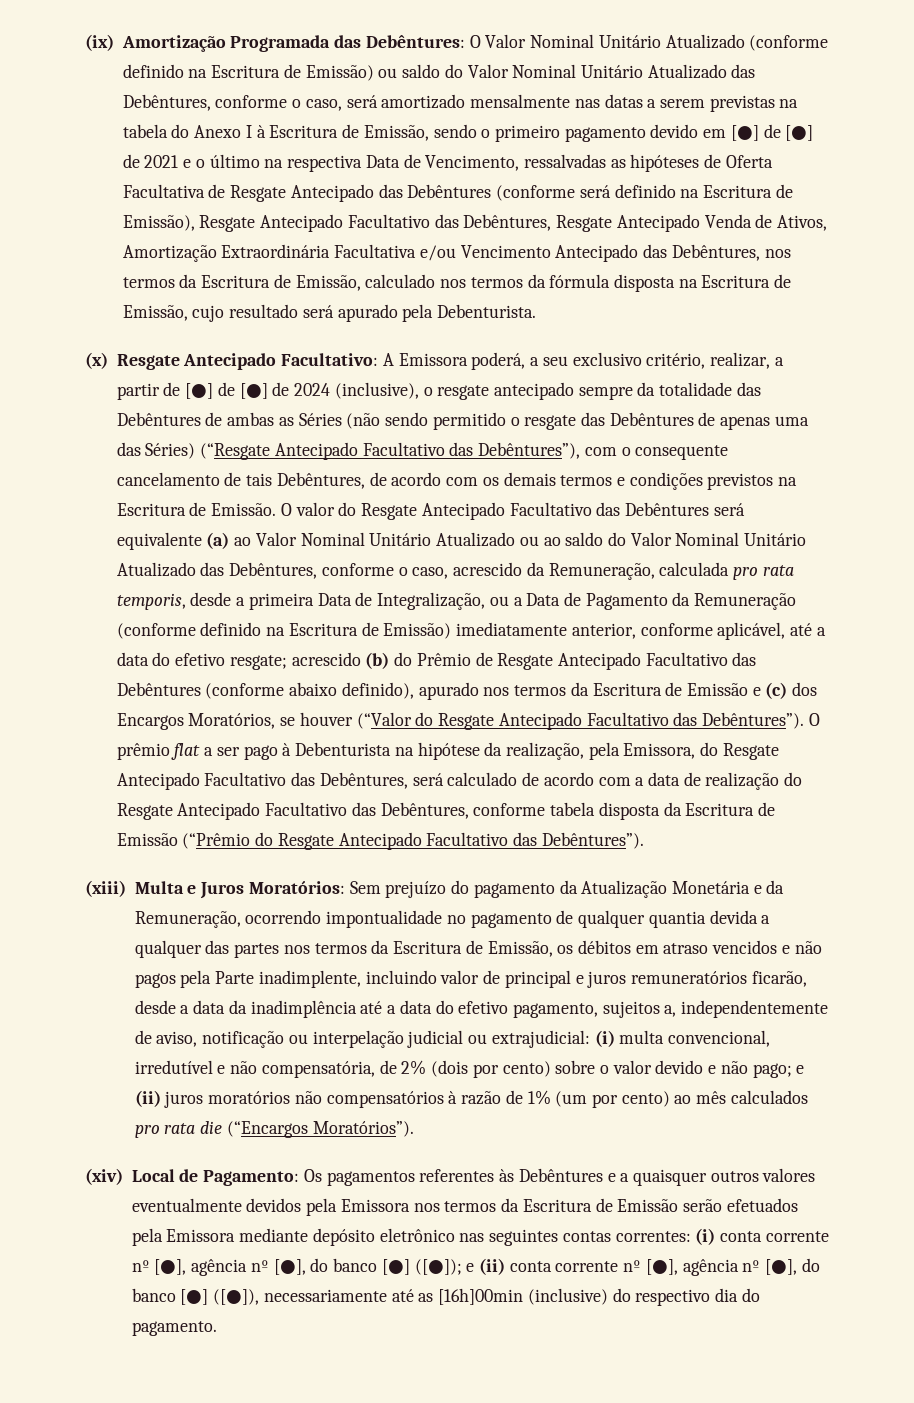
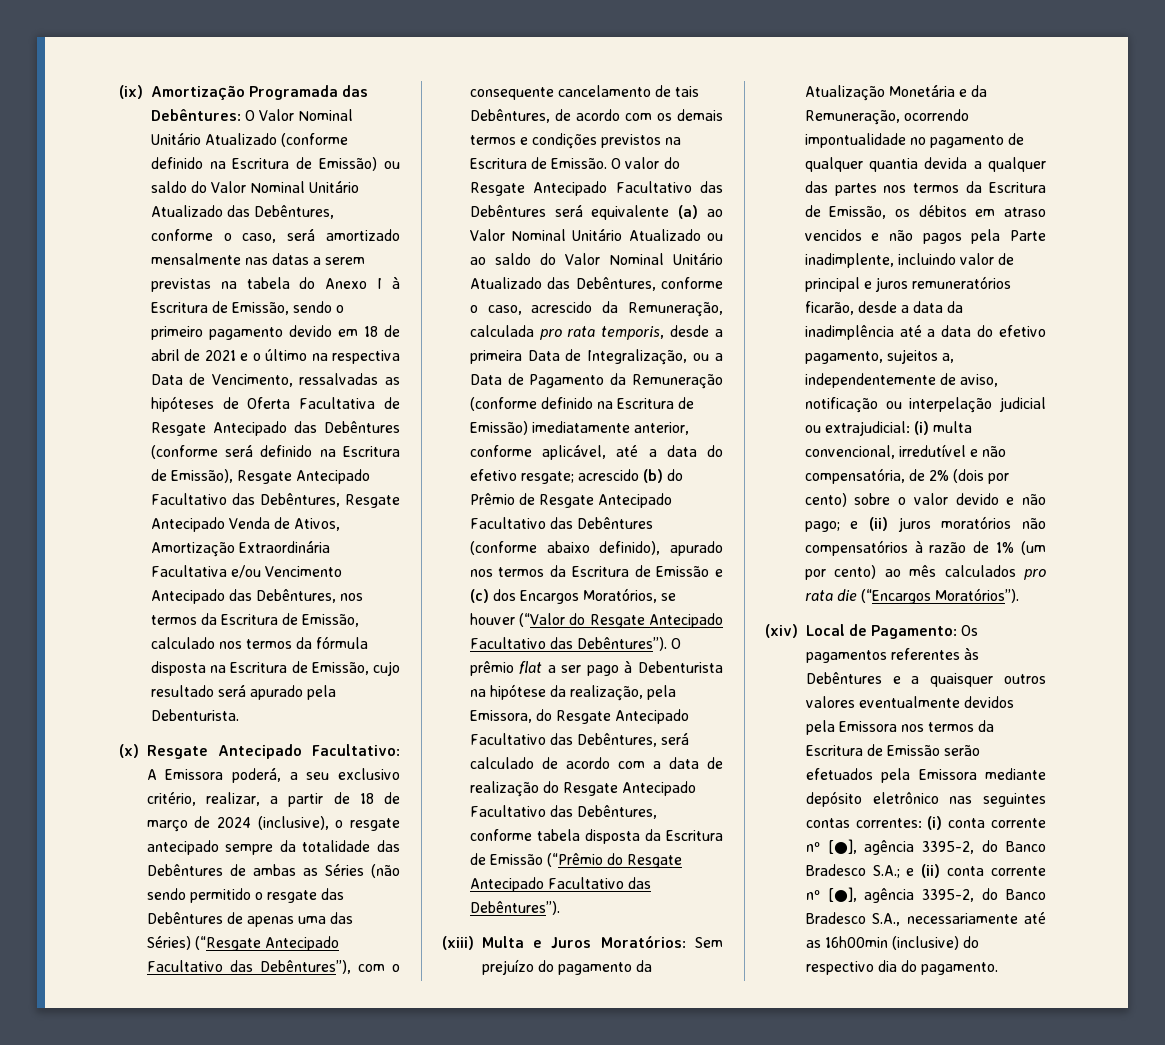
- O Valor Nominal Unitário Atualizado (conforme definido na Escritura de Emissão) ou saldo do Valor Nominal Unitário Atualizado das Debêntures, conforme o caso, será amortizado mensalmente nas datas a serem previstas na tabela do Anexo I à Escritura de Emissão, sendo o primeiro pagamento devido em [●] de [●] de 2021 e o último na respectiva Data de Vencimento, ressalvadas as hipóteses de Oferta Facultativa de Resgate Antecipado das Debêntures (conforme será definido na Escritura de Emissão), Resgate Antecipado Facultativo das Debêntures, Resgate Antecipado Venda de Ativos, Amortização Extraordinária Facultativa e/ou Vencimento Antecipado das Debêntures, nos termos da Escritura de Emissão, calculado nos termos da fórmula disposta na Escritura de Emissão, cujo resultado será apurado pela Debenturista.
+ O Valor Nominal Unitário Atualizado (conforme definido na Escritura de Emissão) ou saldo do Valor Nominal Unitário Atualizado das Debêntures, conforme o caso, será amortizado mensalmente nas datas a serem previstas na tabela do Anexo I à Escritura de Emissão, sendo o primeiro pagamento devido em 18 de abril de 2021 e o último na respectiva Data de Vencimento, ressalvadas as hipóteses de Oferta Facultativa de Resgate Antecipado das Debêntures (conforme será definido na Escritura de Emissão), Resgate Antecipado Facultativo das Debêntures, Resgate Antecipado Venda de Ativos, Amortização Extraordinária Facultativa e/ou Vencimento Antecipado das Debêntures, nos termos da Escritura de Emissão, calculado nos termos da fórmula disposta na Escritura de Emissão, cujo resultado será apurado pela Debenturista.
- A Emissora poderá, a seu exclusivo critério, realizar, a partir de [●] de [●] de 2024 (inclusive), o resgate antecipado sempre da totalidade das Debêntures de ambas as Séries (não sendo permitido o resgate das Debêntures de apenas uma das Séries) (“Resgate Antecipado Facultativo das Debêntures”), com o consequente cancelamento de tais Debêntures, de acordo com os demais termos e condições previstos na Escritura de Emissão.
+ A Emissora poderá, a seu exclusivo critério, realizar, a partir de 18 de março de 2024 (inclusive), o resgate antecipado sempre da totalidade das Debêntures de ambas as Séries (não sendo permitido o resgate das Debêntures de apenas uma das Séries) (“Resgate Antecipado Facultativo das Debêntures”), com o consequente cancelamento de tais Debêntures, de acordo com os demais termos e condições previstos na Escritura de Emissão.
- (xiv) Local de Pagamento: Os pagamentos referentes às Debêntures e a quaisquer outros valores eventualmente devidos pela Emissora nos termos da Escritura de Emissão serão efetuados pela Emissora mediante depósito eletrônico nas seguintes contas correntes: (i) conta corrente nº [●], agência nº [●], do banco [●] ([●]); e (ii) conta corrente nº [●], agência nº [●], do banco [●] ([●]), necessariamente até as [16h]00min (inclusive) do respectivo dia do pagamento.
+ (xiv) Local de Pagamento: Os pagamentos referentes às Debêntures e a quaisquer outros valores eventualmente devidos pela Emissora nos termos da Escritura de Emissão serão efetuados pela Emissora mediante depósito eletrônico nas seguintes contas correntes: (i) conta corrente nº [●], agência 3395-2, do Banco Bradesco S.A.; e (ii) conta corrente nº [●], agência 3395-2, do Banco Bradesco S.A., necessariamente até as 16h00min (inclusive) do respectivo dia do pagamento.

